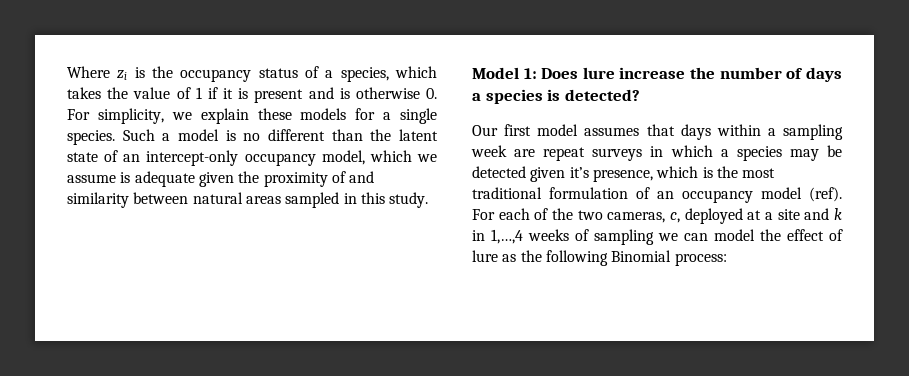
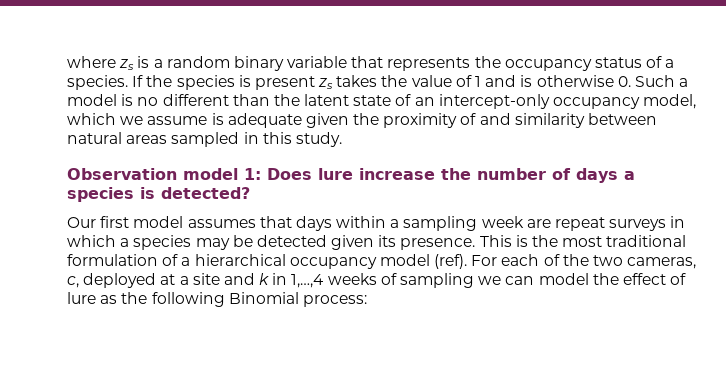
- Where zi is the occupancy status of a species, which takes the value of 1 if it is present and is otherwise 0. For simplicity, we explain these models for a single species. Such a model is no different than the latent state of an intercept-only occupancy model, which we assume is adequate given the proximity of and similarity between natural areas sampled in this study.
+ where zs is a random binary variable that represents the occupancy status of a species. If the species is present zs takes the value of 1 and is otherwise 0. Such a model is no different than the latent state of an intercept-only occupancy model, which we assume is adequate given the proximity of and similarity between natural areas sampled in this study.
- Model 1: Does lure increase the number of days a species is detected?
+ Observation model 1: Does lure increase the number of days a species is detected?
- Our first model assumes that days within a sampling week are repeat surveys in which a species may be detected given it’s presence, which is the most traditional formulation of an occupancy model (ref).
+ Our first model assumes that days within a sampling week are repeat surveys in which a species may be detected given its presence. This is the most traditional formulation of a hierarchical occupancy model (ref).

